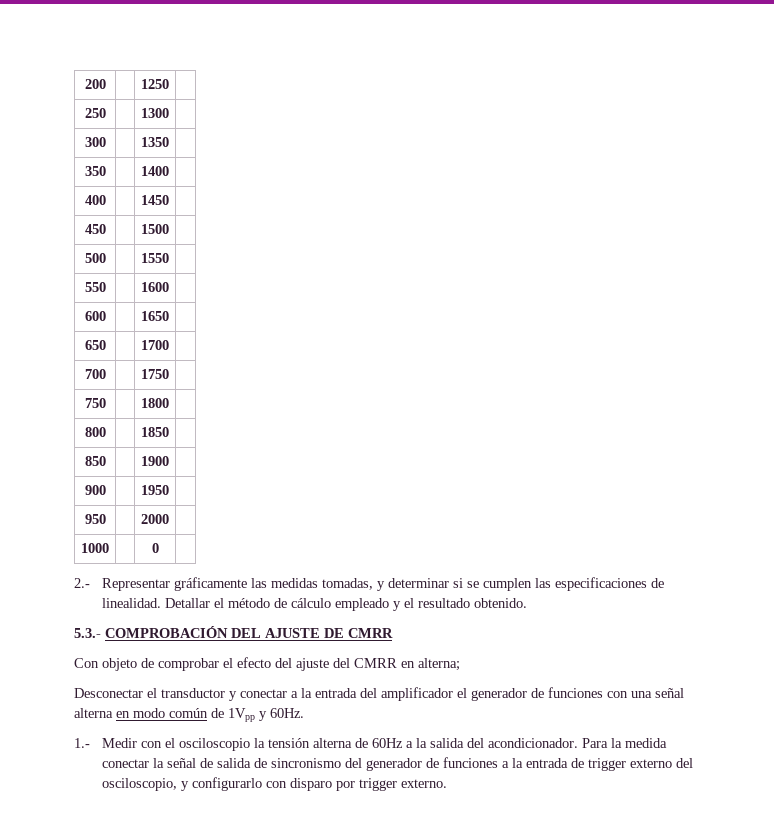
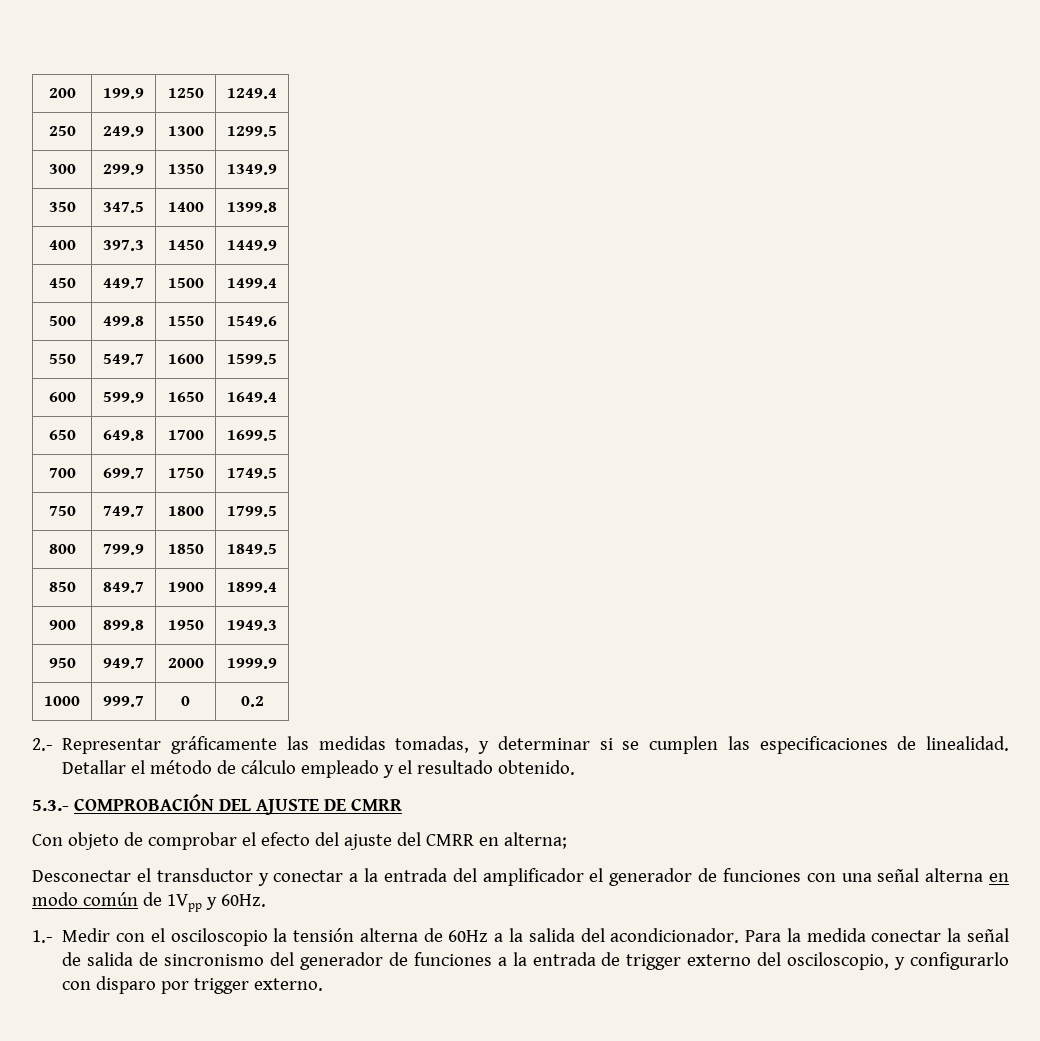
- 200 | | 1250 |
+ 200 | 199.9 | 1250 | 1249.4
- 250 | | 1300 |
+ 250 | 249.9 | 1300 | 1299.5
- 300 | | 1350 |
+ 300 | 299.9 | 1350 | 1349.9
- 350 | | 1400 |
+ 350 | 347.5 | 1400 | 1399.8
- 400 | | 1450 |
+ 400 | 397.3 | 1450 | 1449.9
- 450 | | 1500 |
+ 450 | 449.7 | 1500 | 1499.4
- 500 | | 1550 |
+ 500 | 499.8 | 1550 | 1549.6
- 550 | | 1600 |
+ 550 | 549.7 | 1600 | 1599.5
- 600 | | 1650 |
+ 600 | 599.9 | 1650 | 1649.4
- 650 | | 1700 |
+ 650 | 649.8 | 1700 | 1699.5
- 700 | | 1750 |
+ 700 | 699.7 | 1750 | 1749.5
- 750 | | 1800 |
+ 750 | 749.7 | 1800 | 1799.5
- 800 | | 1850 |
+ 800 | 799.9 | 1850 | 1849.5
- 850 | | 1900 |
+ 850 | 849.7 | 1900 | 1899.4
- 900 | | 1950 |
+ 900 | 899.8 | 1950 | 1949.3
- 950 | | 2000 |
+ 950 | 949.7 | 2000 | 1999.9
- 1000 | | 0 |
+ 1000 | 999.7 | 0 | 0.2

